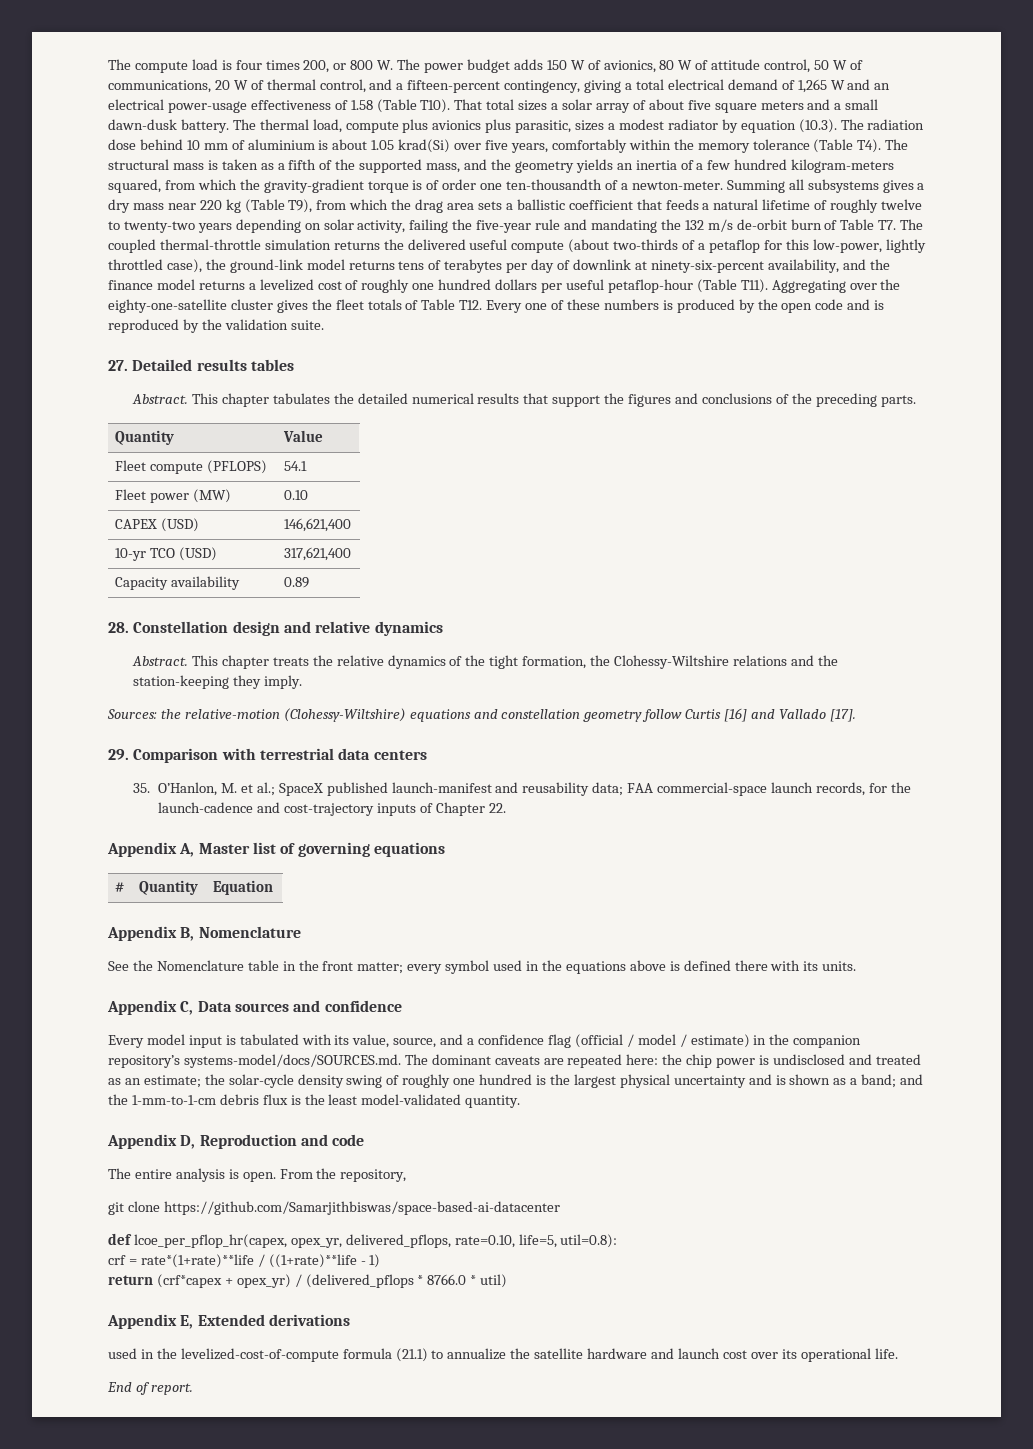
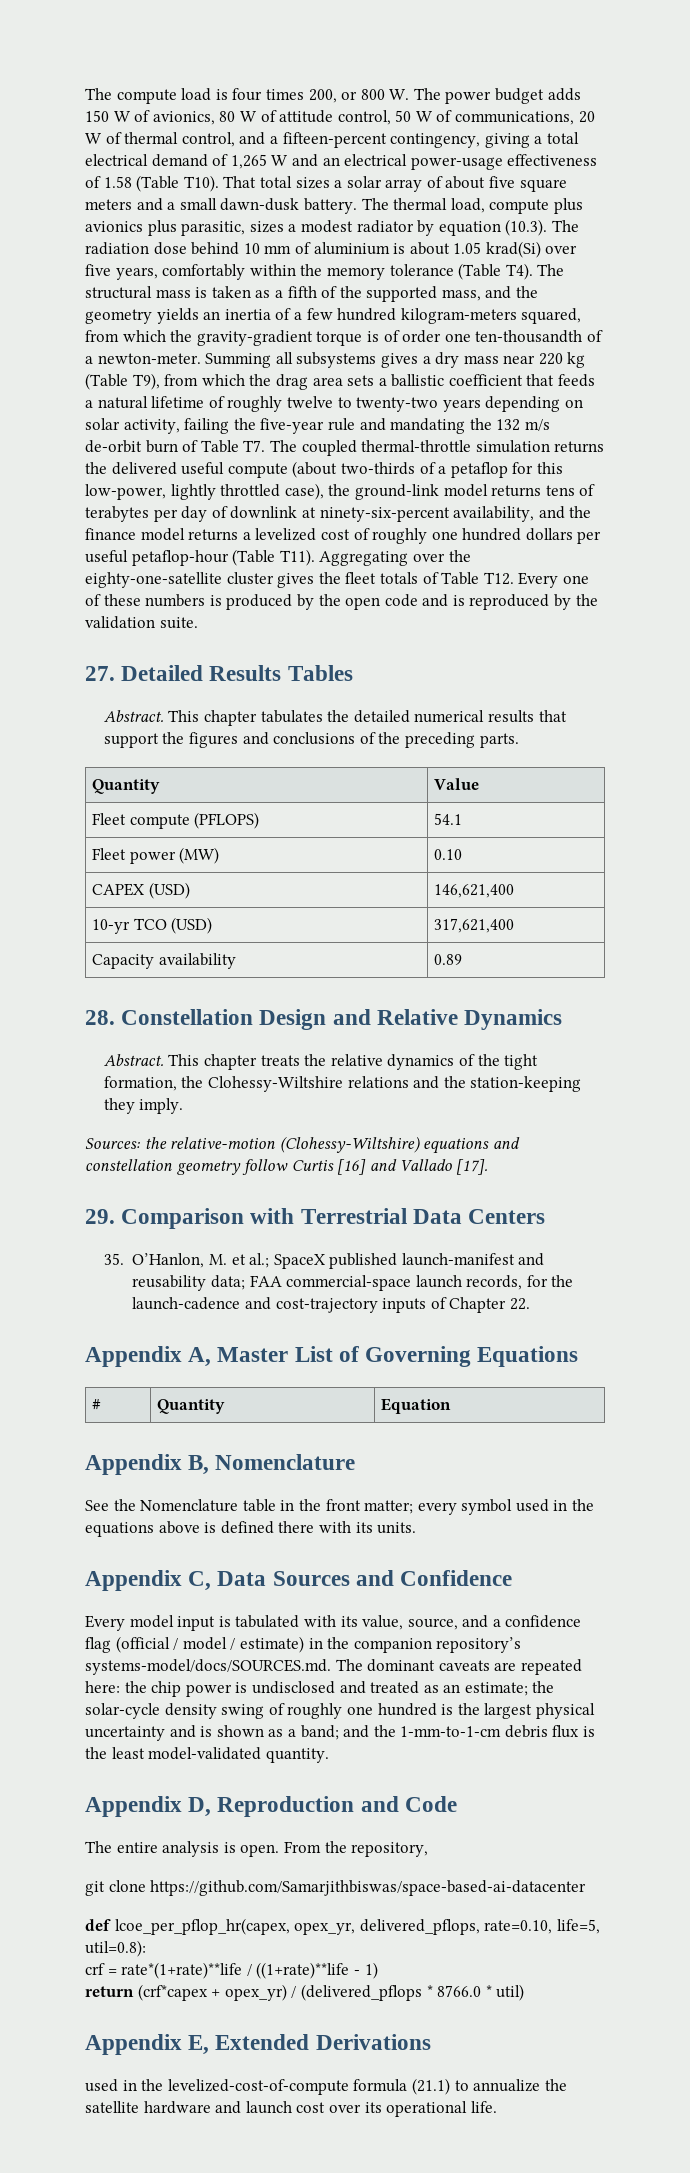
- 27. Detailed results tables
+ 27. Detailed Results Tables
- 28. Constellation design and relative dynamics
+ 28. Constellation Design and Relative Dynamics
- 29. Comparison with terrestrial data centers
+ 29. Comparison with Terrestrial Data Centers
- Appendix A, Master list of governing equations
+ Appendix A, Master List of Governing Equations
- Appendix C, Data sources and confidence
+ Appendix C, Data Sources and Confidence
- Appendix D, Reproduction and code
+ Appendix D, Reproduction and Code
- Appendix E, Extended derivations
+ Appendix E, Extended Derivations
- End of report.

